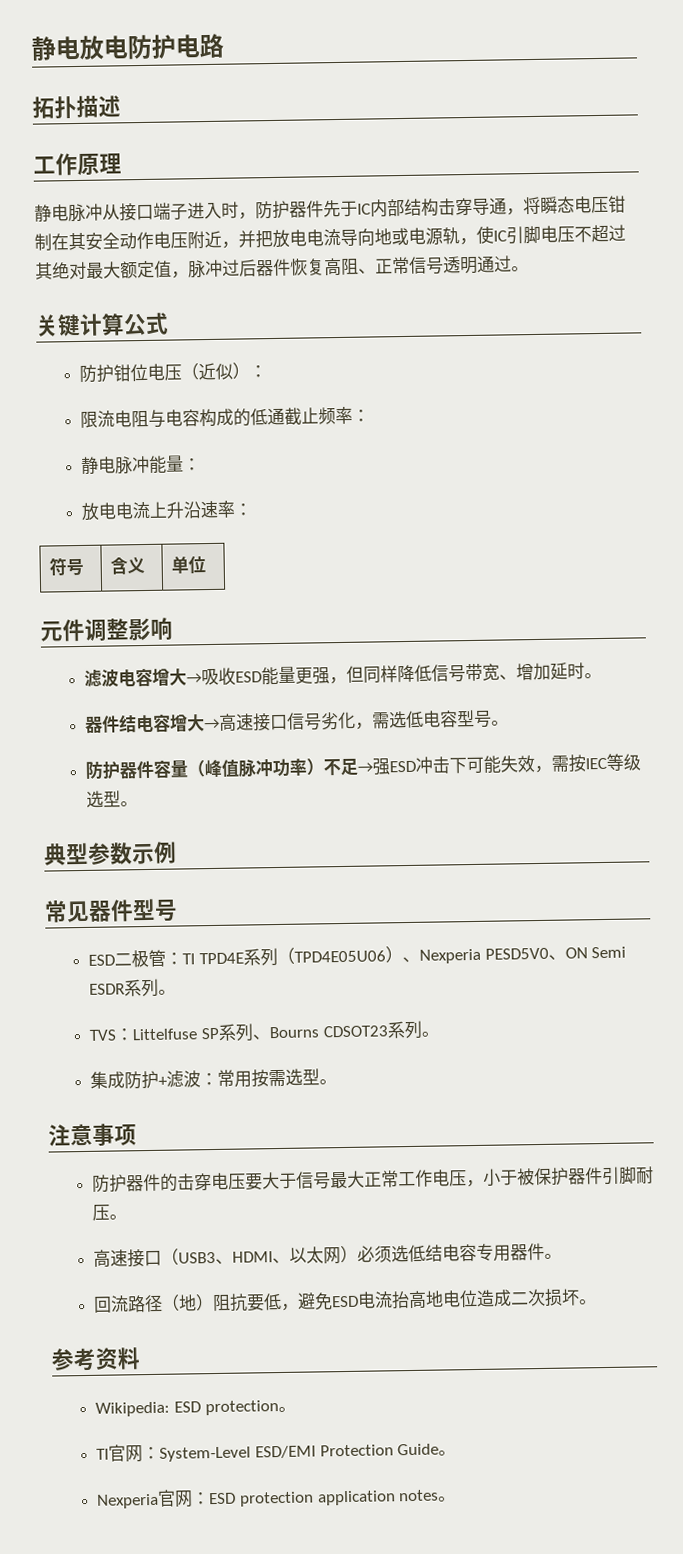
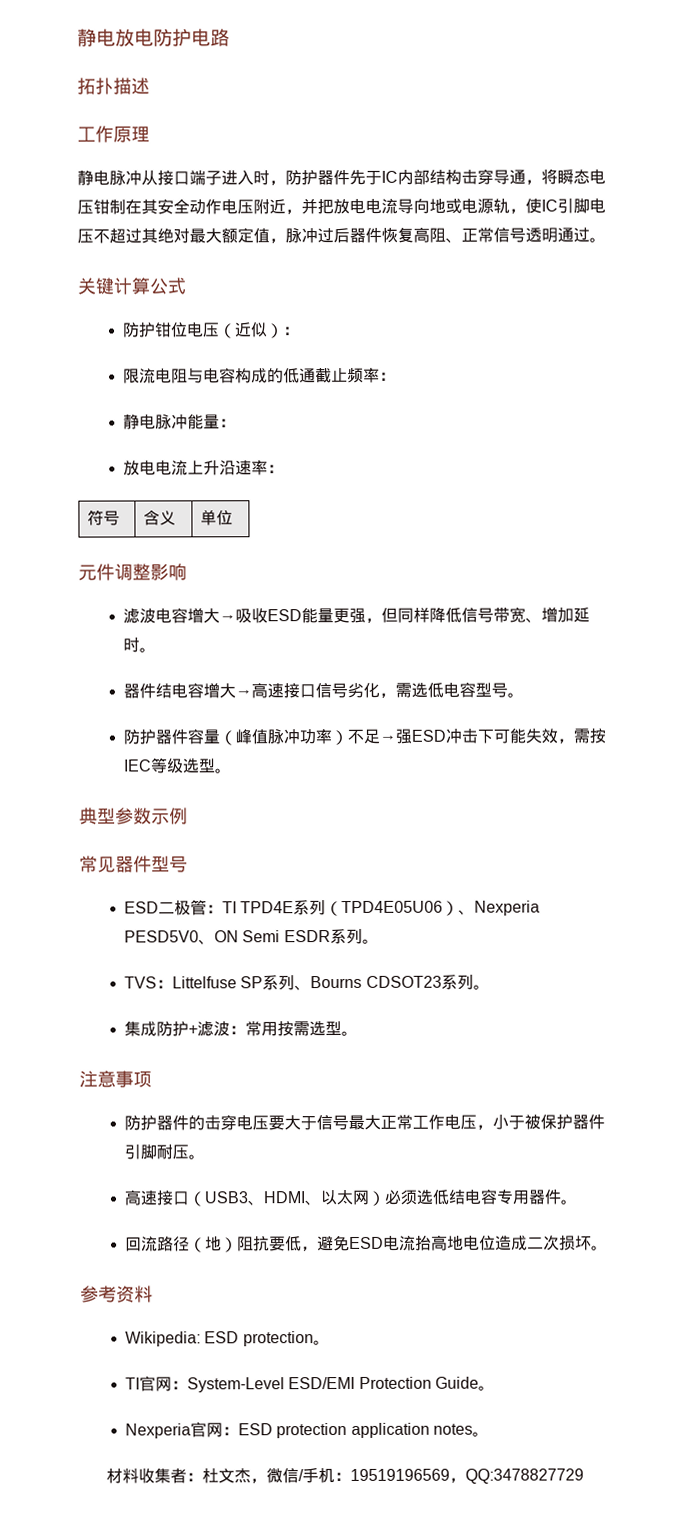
+ 材料收集者：杜文杰，微信/手机：19519196569，QQ:3478827729

